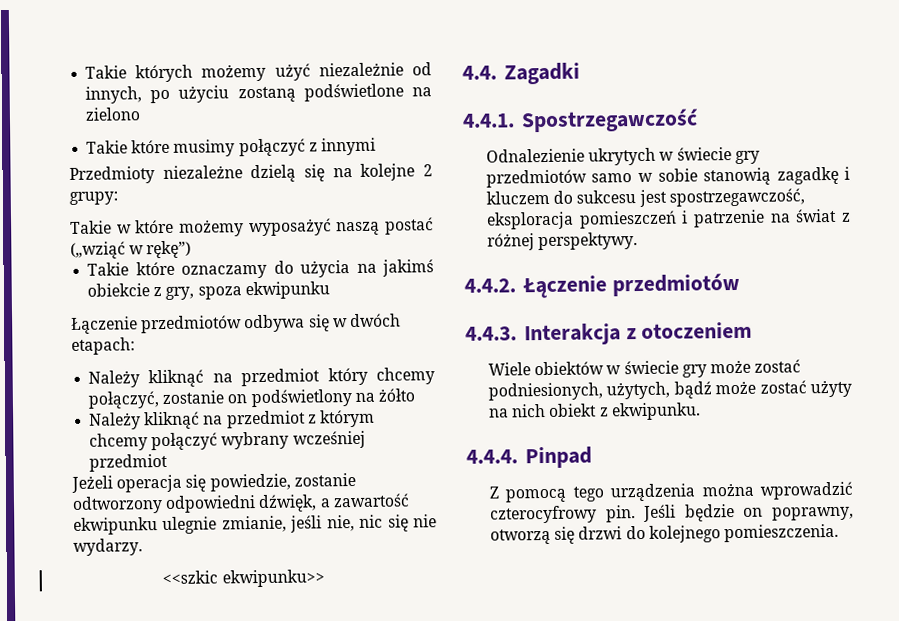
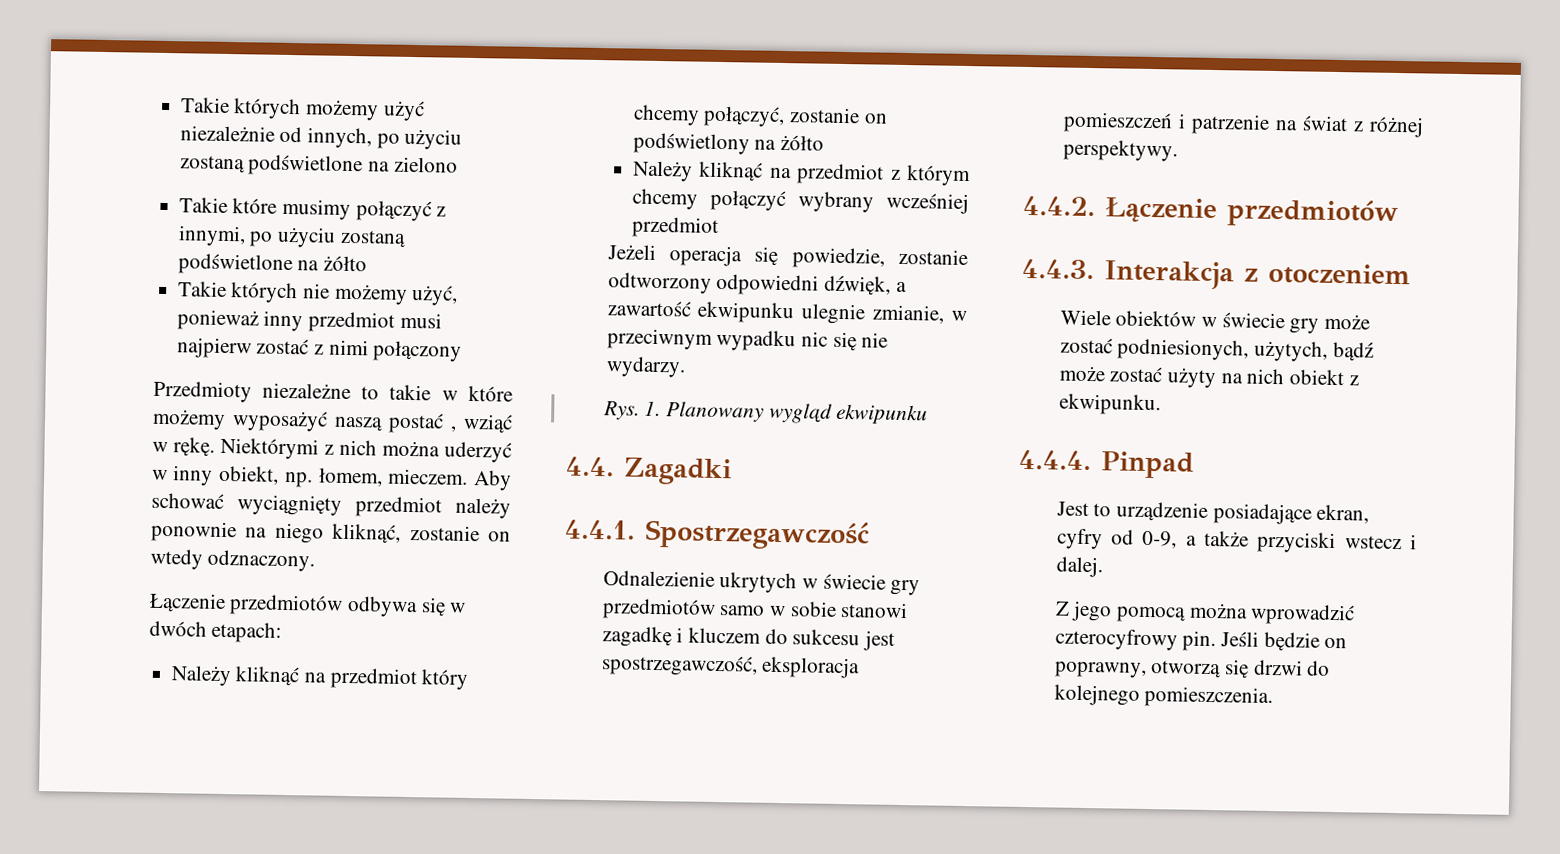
- Takie które musimy połączyć z innymi
- Przedmioty niezależne dzielą się na kolejne 2 grupy:
- Takie w które możemy wyposażyć naszą postać („wziąć w rękę”)
- Takie które oznaczamy do użycia na jakimś obiekcie z gry, spoza ekwipunku
+ Takie które musimy połączyć z innymi, po użyciu zostaną podświetlone na żółto
+ Takie których nie możemy użyć, ponieważ inny przedmiot musi najpierw zostać z nimi połączony
+ Przedmioty niezależne to takie w które możemy wyposażyć naszą postać , wziąć w rękę. Niektórymi z nich można uderzyć w inny obiekt, np. łomem, mieczem. Aby schować wyciągnięty przedmiot należy ponownie na niego kliknąć, zostanie on wtedy odznaczony.
- Jeżeli operacja się powiedzie, zostanie odtworzony odpowiedni dźwięk, a zawartość ekwipunku ulegnie zmianie, jeśli nie, nic się nie wydarzy.
+ Jeżeli operacja się powiedzie, zostanie odtworzony odpowiedni dźwięk, a zawartość ekwipunku ulegnie zmianie, w przeciwnym wypadku nic się nie wydarzy.
- <<szkic ekwipunku>>
+ Rys. 1. Planowany wygląd ekwipunku
- Odnalezienie ukrytych w świecie gry przedmiotów samo w sobie stanowią zagadkę i kluczem do sukcesu jest spostrzegawczość, eksploracja pomieszczeń i patrzenie na świat z różnej perspektywy.
+ Odnalezienie ukrytych w świecie gry przedmiotów samo w sobie stanowi zagadkę i kluczem do sukcesu jest spostrzegawczość, eksploracja pomieszczeń i patrzenie na świat z różnej perspektywy.
- Z pomocą tego urządzenia można wprowadzić czterocyfrowy pin.
+ Jest to urządzenie posiadające ekran, cyfry od 0-9, a także przyciski wstecz i dalej.
+ Z jego pomocą można wprowadzić czterocyfrowy pin.

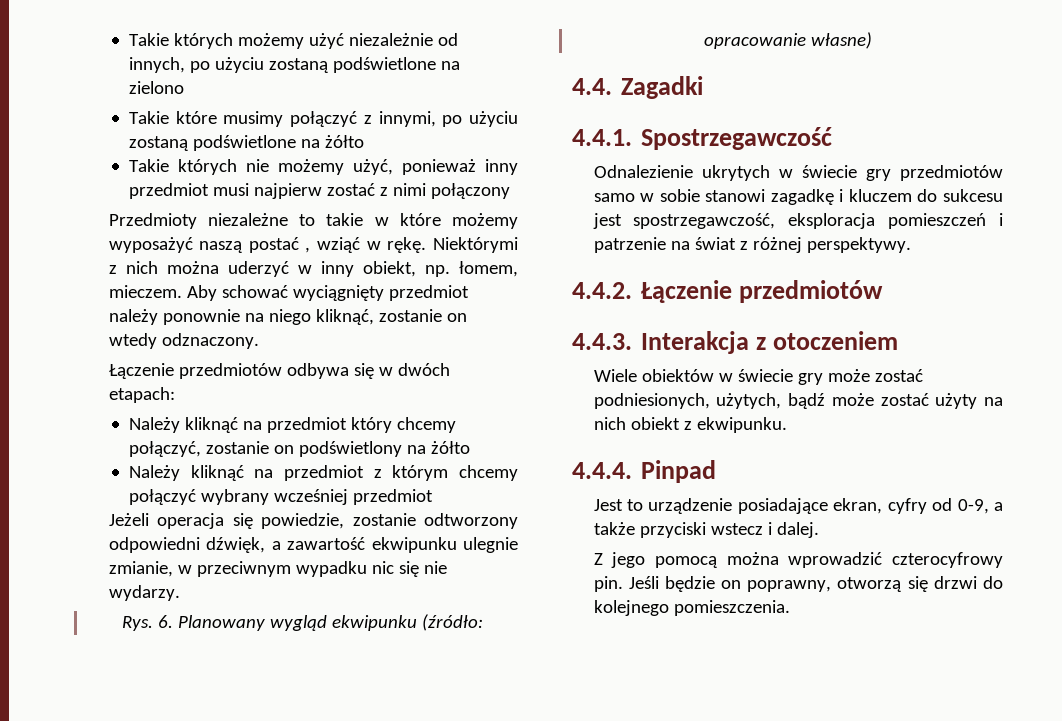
- Rys. 1. Planowany wygląd ekwipunku
+ Rys. 6. Planowany wygląd ekwipunku (źródło: opracowanie własne)

